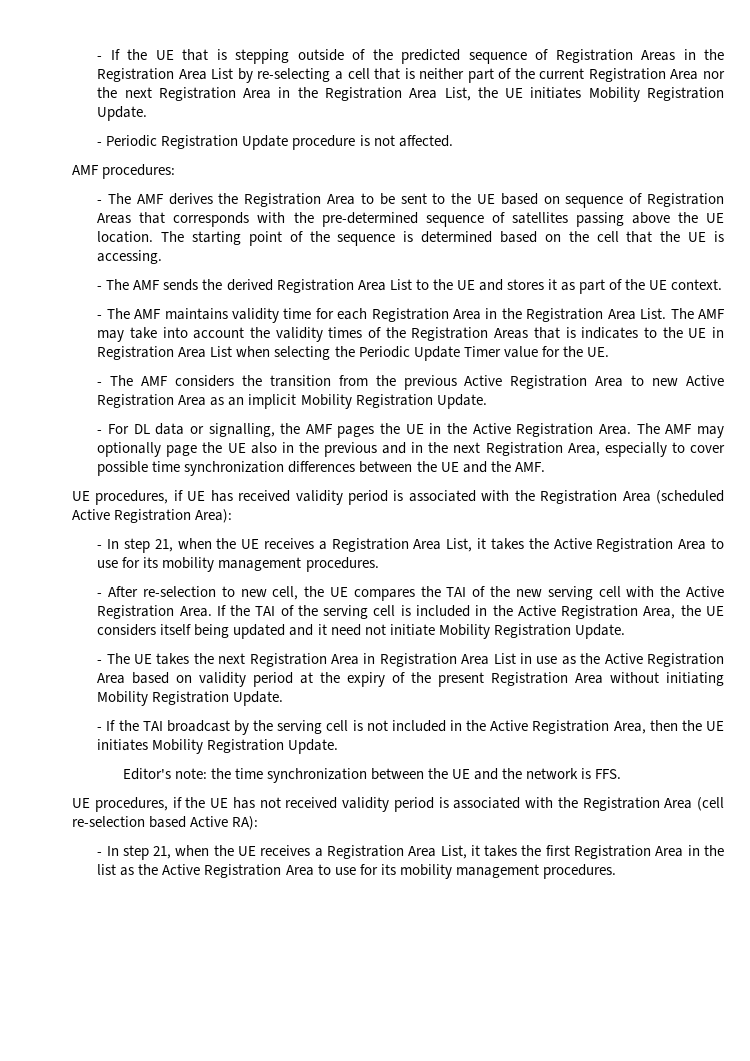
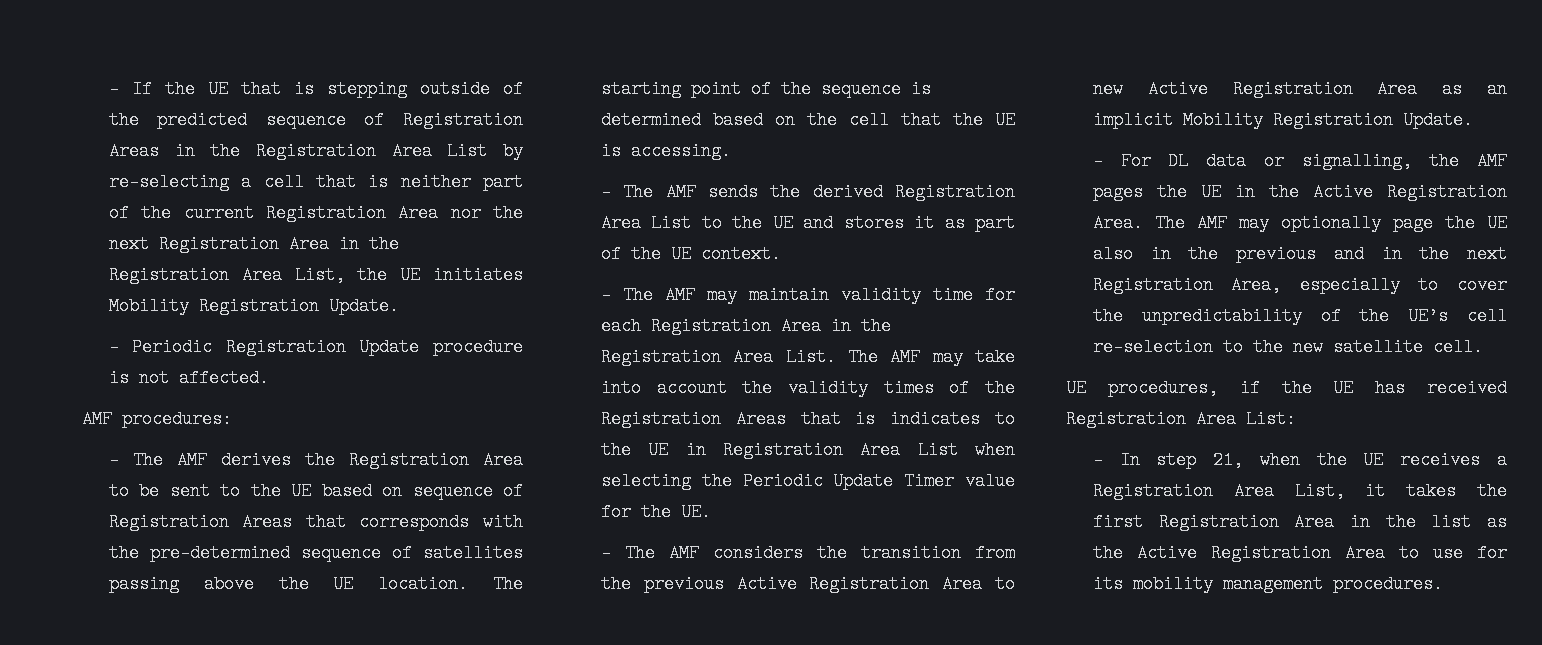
- - The AMF maintains validity time for each Registration Area in the Registration Area List.
+ - The AMF may maintain validity time for each Registration Area in the Registration Area List.
- The AMF may optionally page the UE also in the previous and in the next Registration Area, especially to cover possible time synchronization differences between the UE and the AMF.
- UE procedures, if UE has received validity period is associated with the Registration Area (scheduled Active Registration Area):
- - In step 21, when the UE receives a Registration Area List, it takes the Active Registration Area to use for its mobility management procedures.
- - After re-selection to new cell, the UE compares the TAI of the new serving cell with the Active Registration Area. If the TAI of the serving cell is included in the Active Registration Area, the UE considers itself being updated and it need not initiate Mobility Registration Update.
- - The UE takes the next Registration Area in Registration Area List in use as the Active Registration Area based on validity period at the expiry of the present Registration Area without initiating Mobility Registration Update.
- - If the TAI broadcast by the serving cell is not included in the Active Registration Area, then the UE initiates Mobility Registration Update.
- Editor's note: the time synchronization between the UE and the network is FFS.
+ The AMF may optionally page the UE also in the previous and in the next Registration Area, especially to cover the unpredictability of the UE’s cell re-selection to the new satellite cell.
- UE procedures, if the UE has not received validity period is associated with the Registration Area (cell re-selection based Active RA):
+ UE procedures, if the UE has received Registration Area List:

